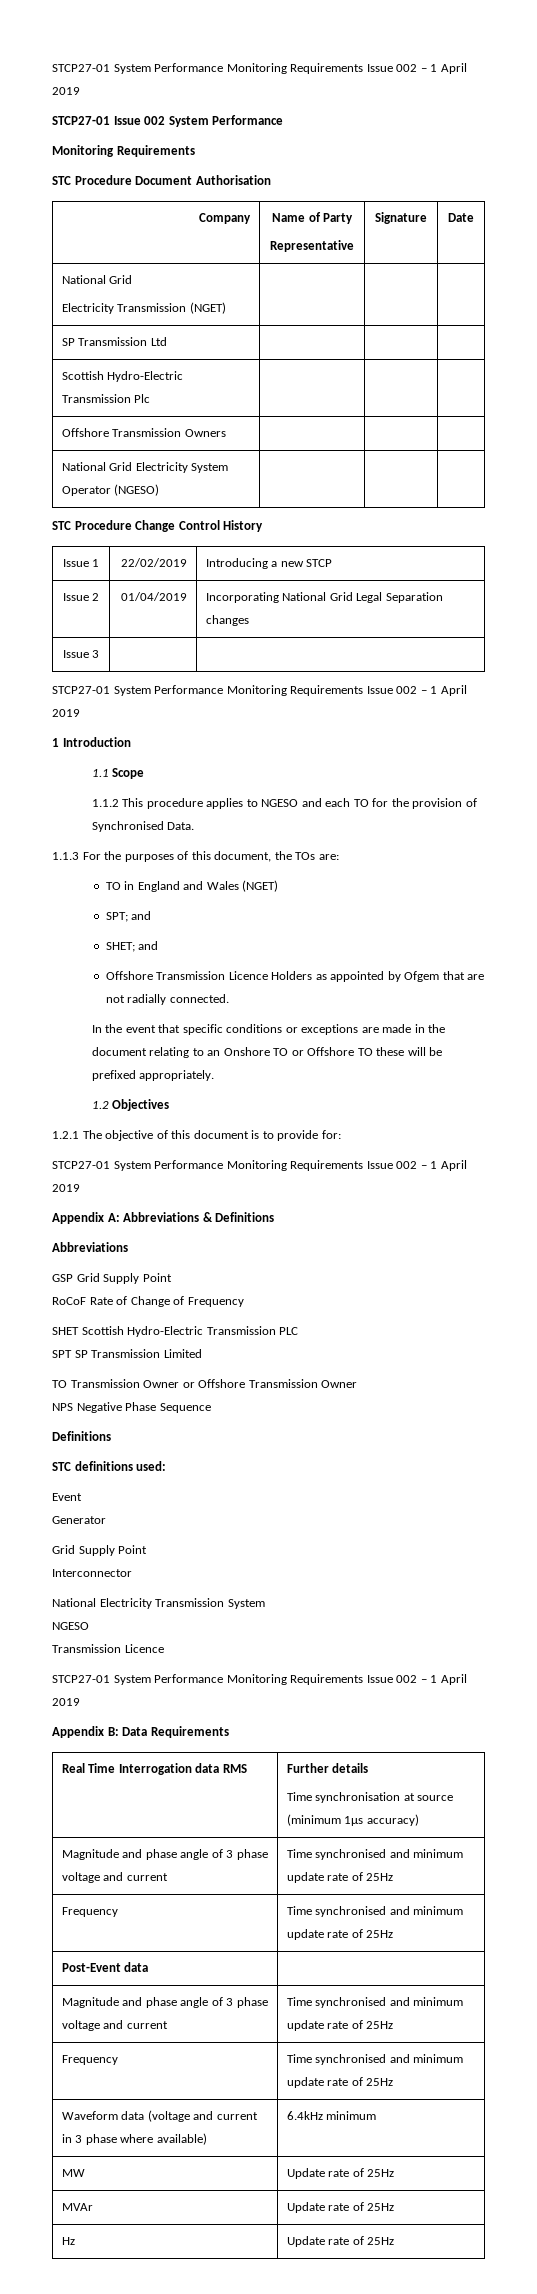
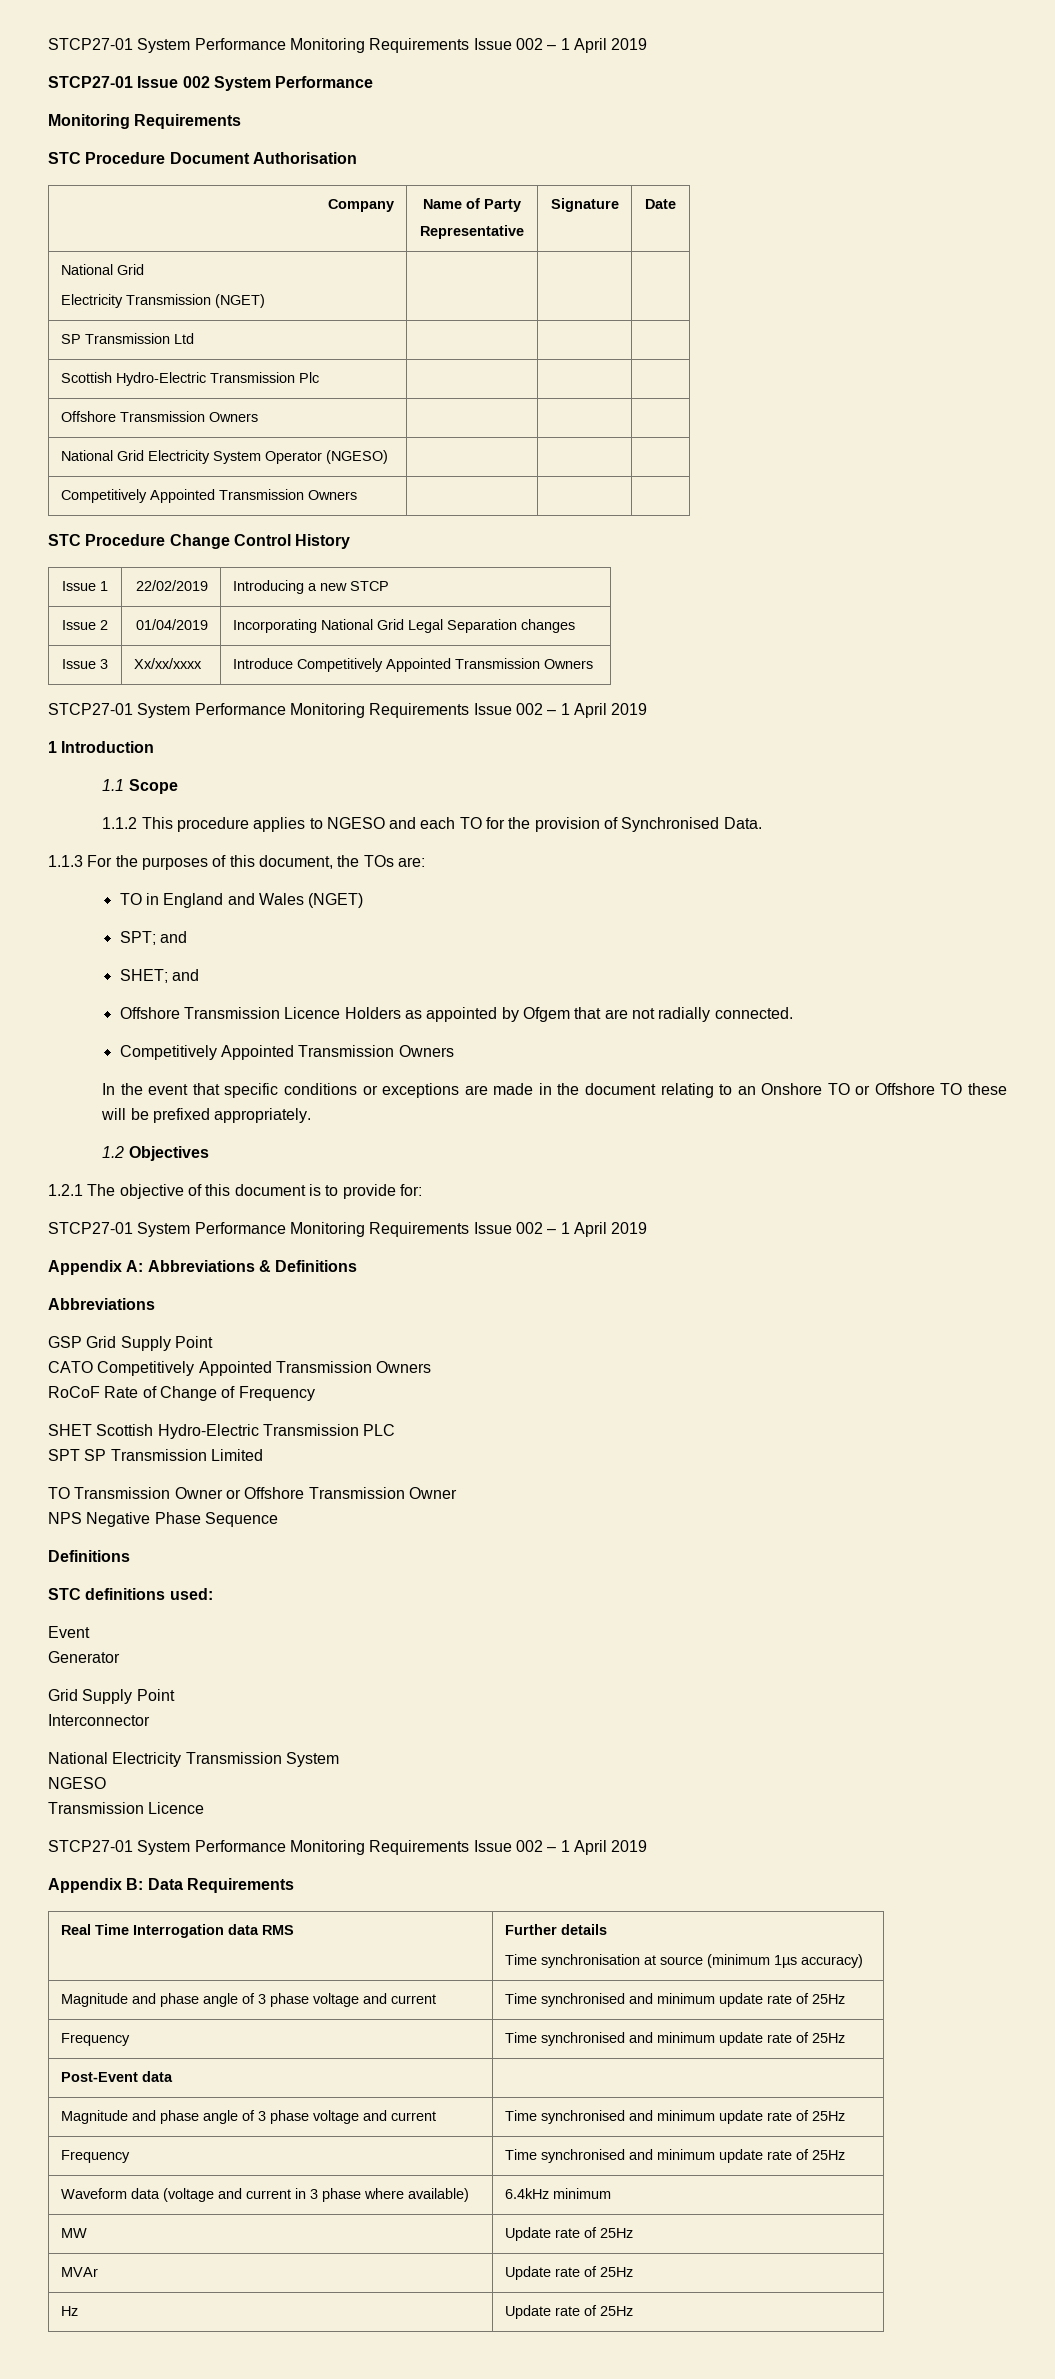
+ Competitively Appointed Transmission Owners | | |
- Issue 3 | |
+ Issue 3 | Xx/xx/xxxx | Introduce Competitively Appointed Transmission Owners
  Offshore Transmission Licence Holders as appointed by Ofgem that are not radially connected.
+ Competitively Appointed Transmission Owners
+ CATO Competitively Appointed Transmission Owners

